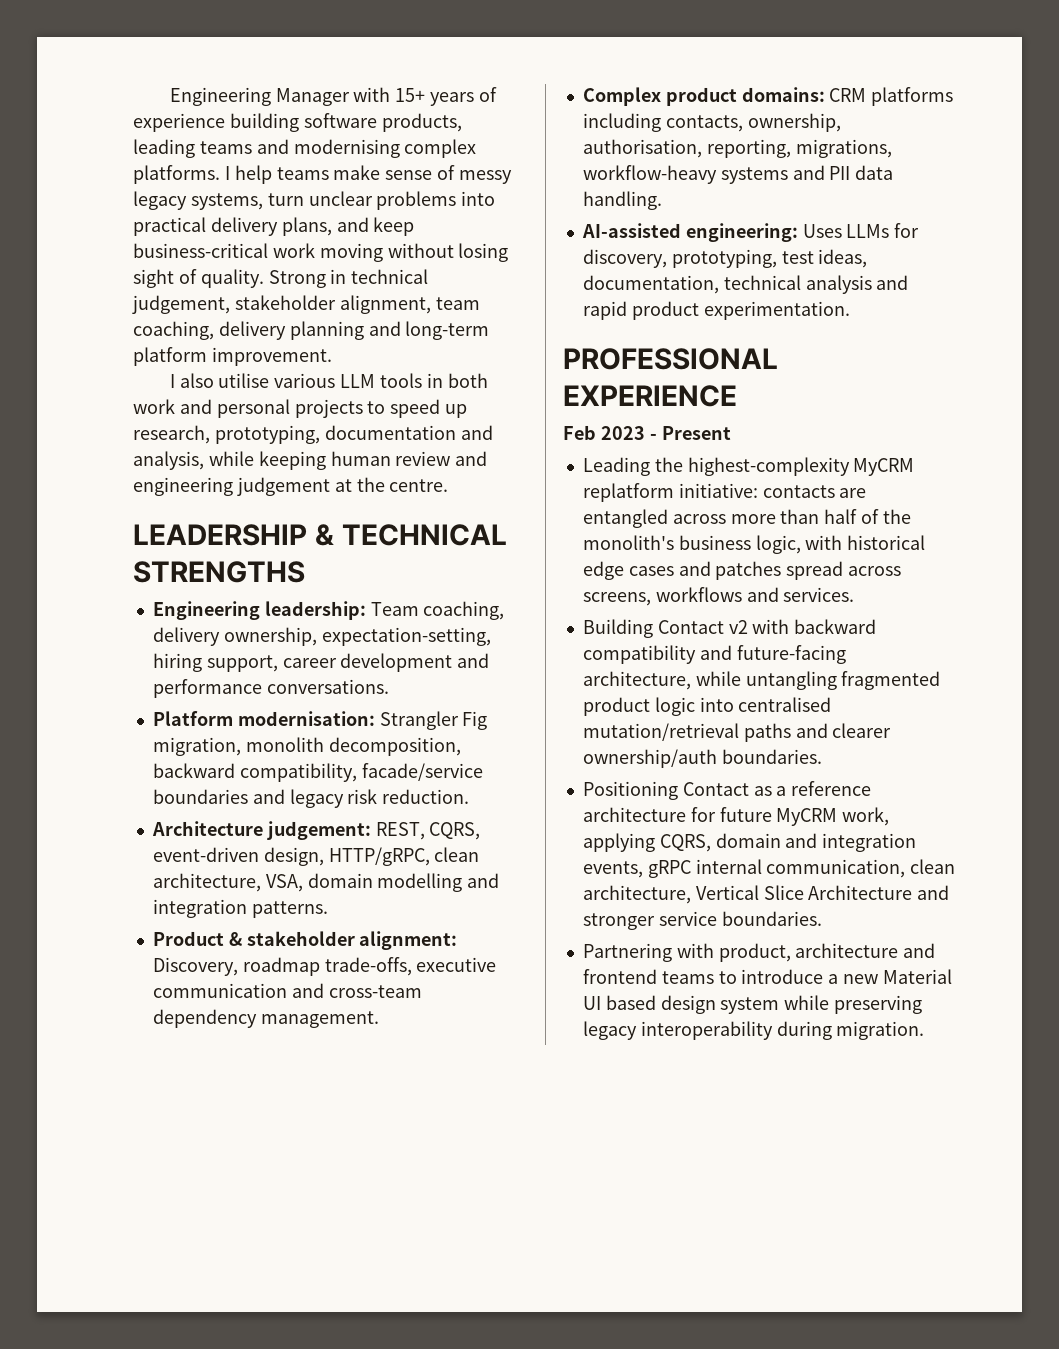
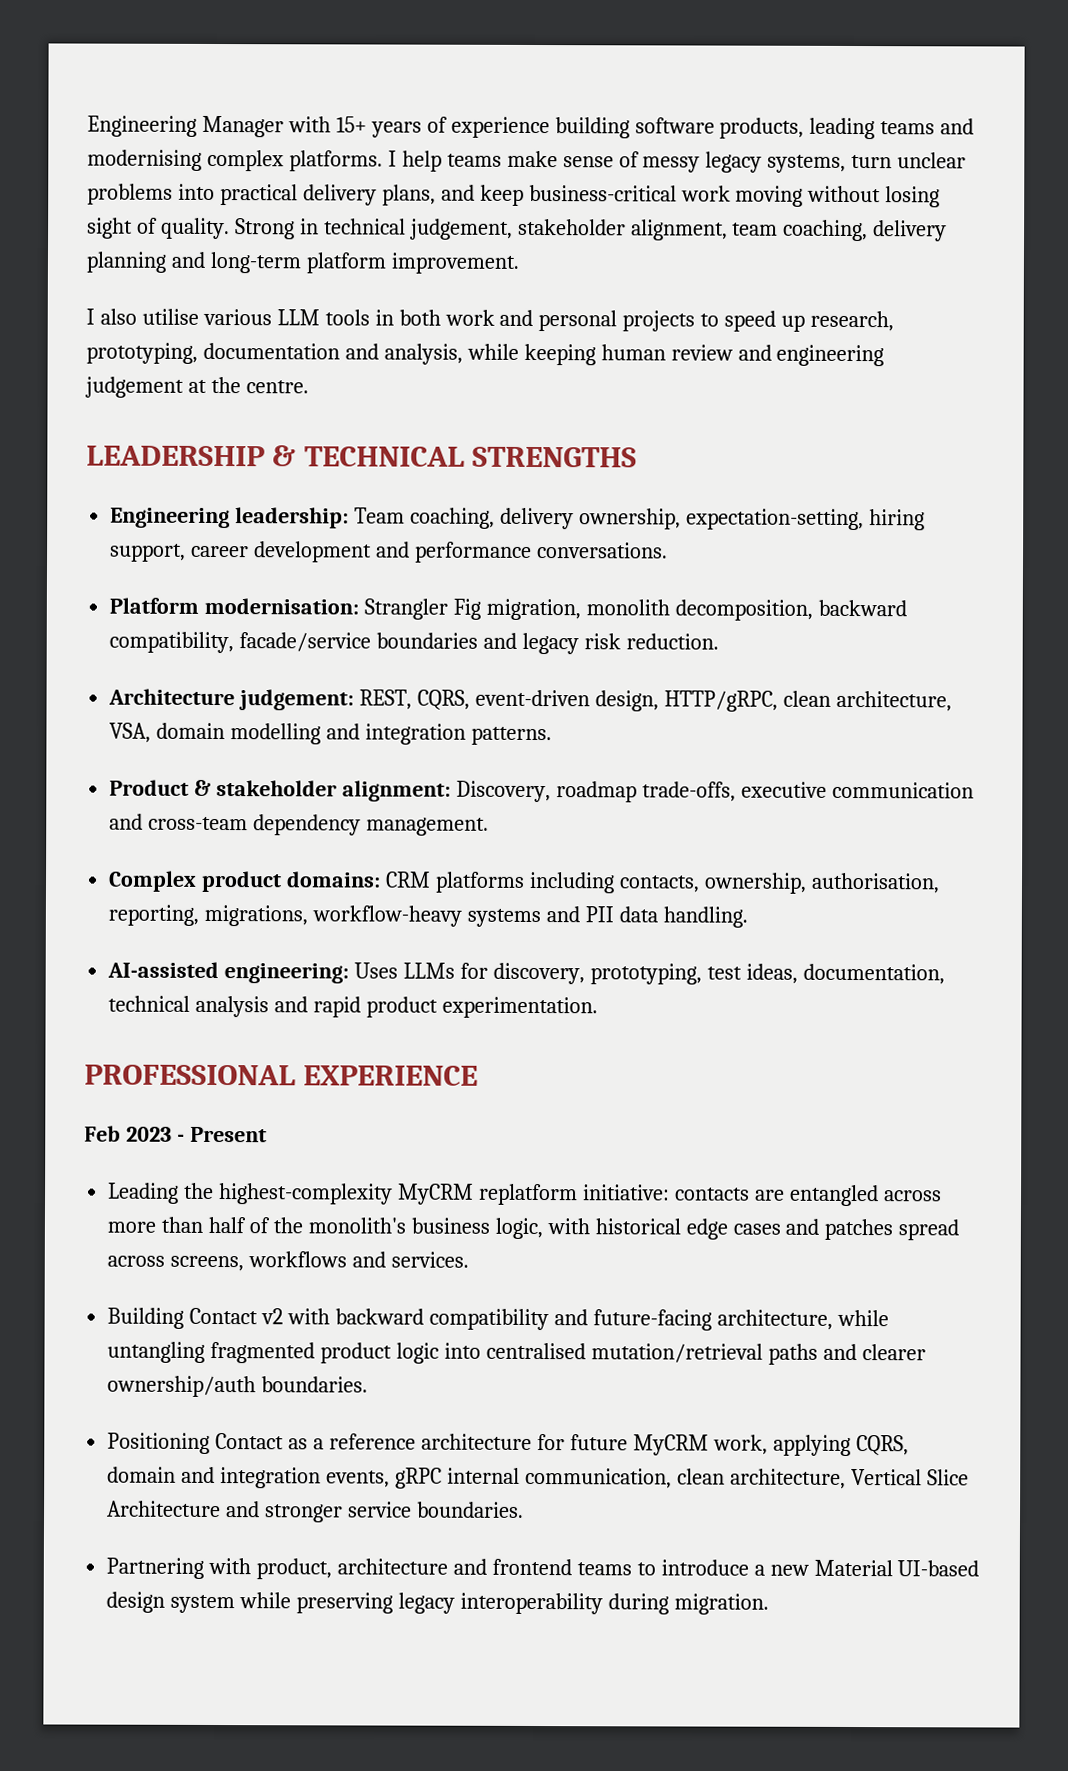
- Partnering with product, architecture and frontend teams to introduce a new Material UI based design system while preserving legacy interoperability during migration.
+ Partnering with product, architecture and frontend teams to introduce a new Material UI-based design system while preserving legacy interoperability during migration.

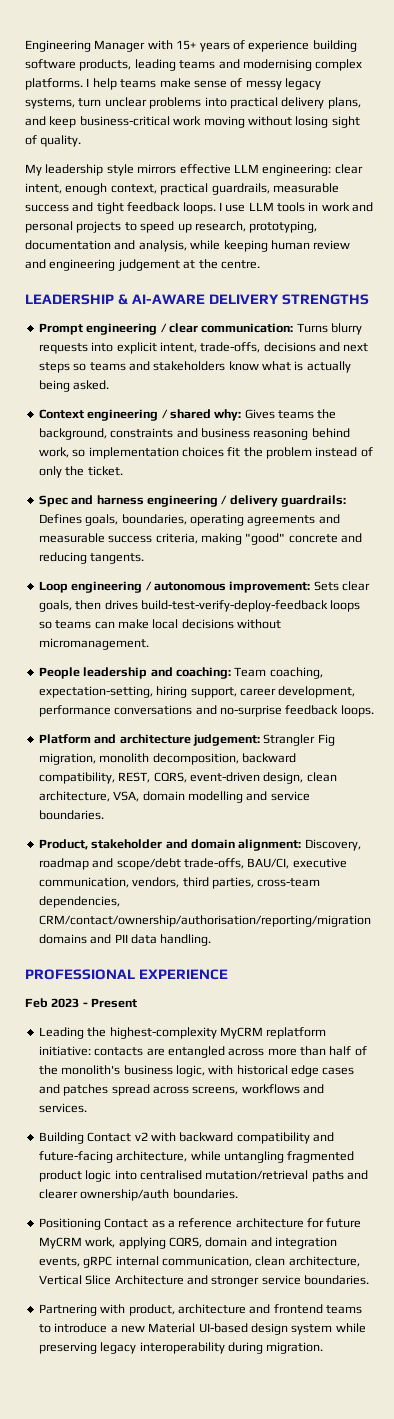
- I help teams make sense of messy legacy systems, turn unclear problems into practical delivery plans, and keep business-critical work moving without losing sight of quality. Strong in technical judgement, stakeholder alignment, team coaching, delivery planning and long-term platform improvement.
- I also utilise various LLM tools in both work and personal projects to speed up research, prototyping, documentation and analysis, while keeping human review and engineering judgement at the centre.
+ I help teams make sense of messy legacy systems, turn unclear problems into practical delivery plans, and keep business-critical work moving without losing sight of quality.
+ My leadership style mirrors effective LLM engineering: clear intent, enough context, practical guardrails, measurable success and tight feedback loops. I use LLM tools in work and personal projects to speed up research, prototyping, documentation and analysis, while keeping human review and engineering judgement at the centre.
- LEADERSHIP & TECHNICAL STRENGTHS
+ LEADERSHIP & AI-AWARE DELIVERY STRENGTHS
- Engineering leadership: Team coaching, delivery ownership, expectation-setting, hiring support, career development and performance conversations.
- Platform modernisation: Strangler Fig migration, monolith decomposition, backward compatibility, facade/service boundaries and legacy risk reduction.
- Architecture judgement: REST, CQRS, event-driven design, HTTP/gRPC, clean architecture, VSA, domain modelling and integration patterns.
- Product & stakeholder alignment: Discovery, roadmap trade-offs, executive communication and cross-team dependency management.
- Complex product domains: CRM platforms including contacts, ownership, authorisation, reporting, migrations, workflow-heavy systems and PII data handling.
- AI-assisted engineering: Uses LLMs for discovery, prototyping, test ideas, documentation, technical analysis and rapid product experimentation.
+ Prompt engineering / clear communication: Turns blurry requests into explicit intent, trade-offs, decisions and next steps so teams and stakeholders know what is actually being asked.
+ Context engineering / shared why: Gives teams the background, constraints and business reasoning behind work, so implementation choices fit the problem instead of only the ticket.
+ Spec and harness engineering / delivery guardrails: Defines goals, boundaries, operating agreements and measurable success criteria, making "good" concrete and reducing tangents.
+ Loop engineering / autonomous improvement: Sets clear goals, then drives build-test-verify-deploy-feedback loops so teams can make local decisions without micromanagement.
+ People leadership and coaching: Team coaching, expectation-setting, hiring support, career development, performance conversations and no-surprise feedback loops.
+ Platform and architecture judgement: Strangler Fig migration, monolith decomposition, backward compatibility, REST, CQRS, event-driven design, clean architecture, VSA, domain modelling and service boundaries.
+ Product, stakeholder and domain alignment: Discovery, roadmap and scope/debt trade-offs, BAU/CI, executive communication, vendors, third parties, cross-team dependencies, CRM/contact/ownership/authorisation/reporting/migration domains and PII data handling.

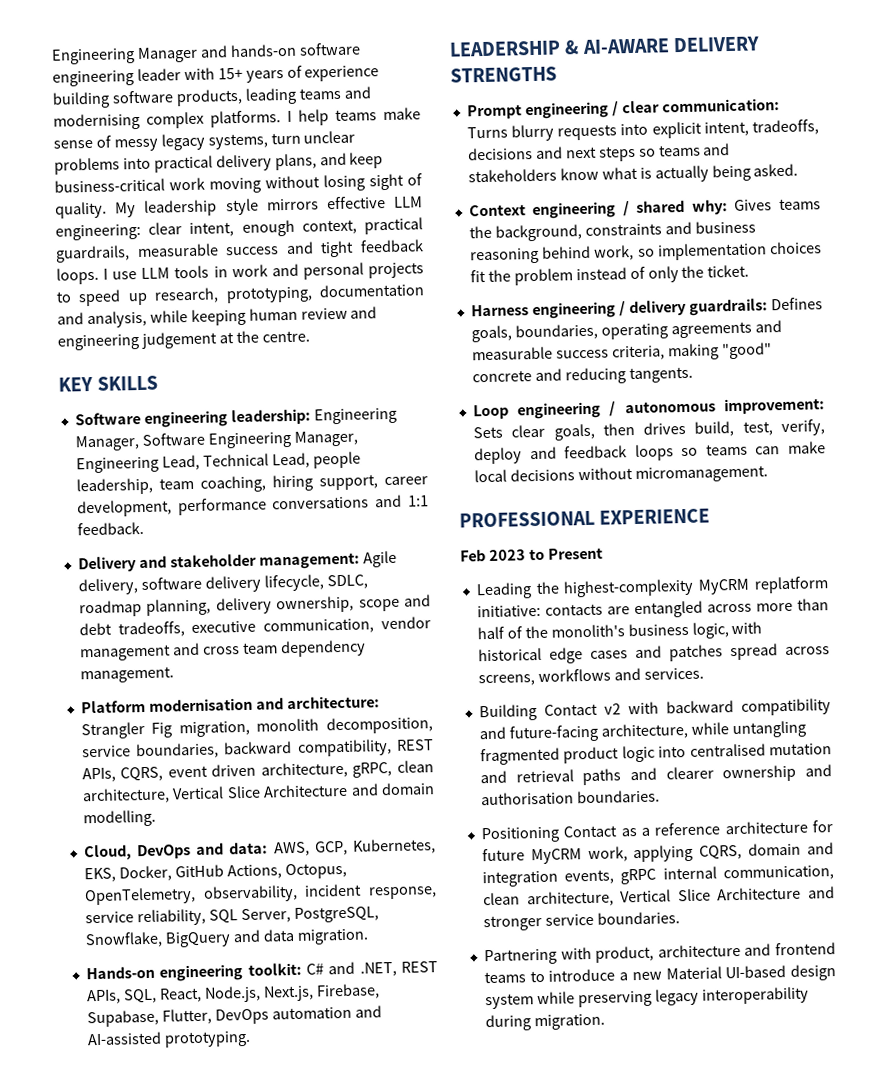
- Engineering Manager with 15+ years of experience building software products, leading teams and modernising complex platforms.
+ Engineering Manager and hands-on software engineering leader with 15+ years of experience building software products, leading teams and modernising complex platforms.
- I help teams make sense of messy legacy systems, turn unclear problems into practical delivery plans, and keep business-critical work moving without losing sight of quality.
- My leadership style mirrors effective LLM engineering: clear intent, enough context, practical guardrails, measurable success and tight feedback loops.
+ I help teams make sense of messy legacy systems, turn unclear problems into practical delivery plans, and keep business-critical work moving without losing sight of quality. My leadership style mirrors effective LLM engineering: clear intent, enough context, practical guardrails, measurable success and tight feedback loops.
+ KEY SKILLS
+ Software engineering leadership: Engineering Manager, Software Engineering Manager, Engineering Lead, Technical Lead, people leadership, team coaching, hiring support, career development, performance conversations and 1:1 feedback.
+ Delivery and stakeholder management: Agile delivery, software delivery lifecycle, SDLC, roadmap planning, delivery ownership, scope and debt tradeoffs, executive communication, vendor management and cross team dependency management.
+ Platform modernisation and architecture: Strangler Fig migration, monolith decomposition, service boundaries, backward compatibility, REST APIs, CQRS, event driven architecture, gRPC, clean architecture, Vertical Slice Architecture and domain modelling.
+ Cloud, DevOps and data: AWS, GCP, Kubernetes, EKS, Docker, GitHub Actions, Octopus, OpenTelemetry, observability, incident response, service reliability, SQL Server, PostgreSQL, Snowflake, BigQuery and data migration.
+ Hands-on engineering toolkit: C# and .NET, REST APIs, SQL, React, Node.js, Next.js, Firebase, Supabase, Flutter, DevOps automation and AI-assisted prototyping.
- Prompt engineering / clear communication: Turns blurry requests into explicit intent, trade-offs, decisions and next steps so teams and stakeholders know what is actually being asked.
+ Prompt engineering / clear communication: Turns blurry requests into explicit intent, tradeoffs, decisions and next steps so teams and stakeholders know what is actually being asked.
- Spec and harness engineering / delivery guardrails: Defines goals, boundaries, operating agreements and measurable success criteria, making "good" concrete and reducing tangents.
+ Harness engineering / delivery guardrails: Defines goals, boundaries, operating agreements and measurable success criteria, making "good" concrete and reducing tangents.
- Loop engineering / autonomous improvement: Sets clear goals, then drives build-test-verify-deploy-feedback loops so teams can make local decisions without micromanagement.
+ Loop engineering / autonomous improvement: Sets clear goals, then drives build, test, verify, deploy and feedback loops so teams can make local decisions without micromanagement.
- People leadership and coaching: Team coaching, expectation-setting, hiring support, career development, performance conversations and no-surprise feedback loops.
- Platform and architecture judgement: Strangler Fig migration, monolith decomposition, backward compatibility, REST, CQRS, event-driven design, clean architecture, VSA, domain modelling and service boundaries.
- Product, stakeholder and domain alignment: Discovery, roadmap and scope/debt trade-offs, BAU/CI, executive communication, vendors, third parties, cross-team dependencies, CRM/contact/ownership/authorisation/reporting/migration domains and PII data handling.
- Feb 2023 - Present
+ Feb 2023 to Present
- Building Contact v2 with backward compatibility and future-facing architecture, while untangling fragmented product logic into centralised mutation/retrieval paths and clearer ownership/auth boundaries.
+ Building Contact v2 with backward compatibility and future-facing architecture, while untangling fragmented product logic into centralised mutation and retrieval paths and clearer ownership and authorisation boundaries.

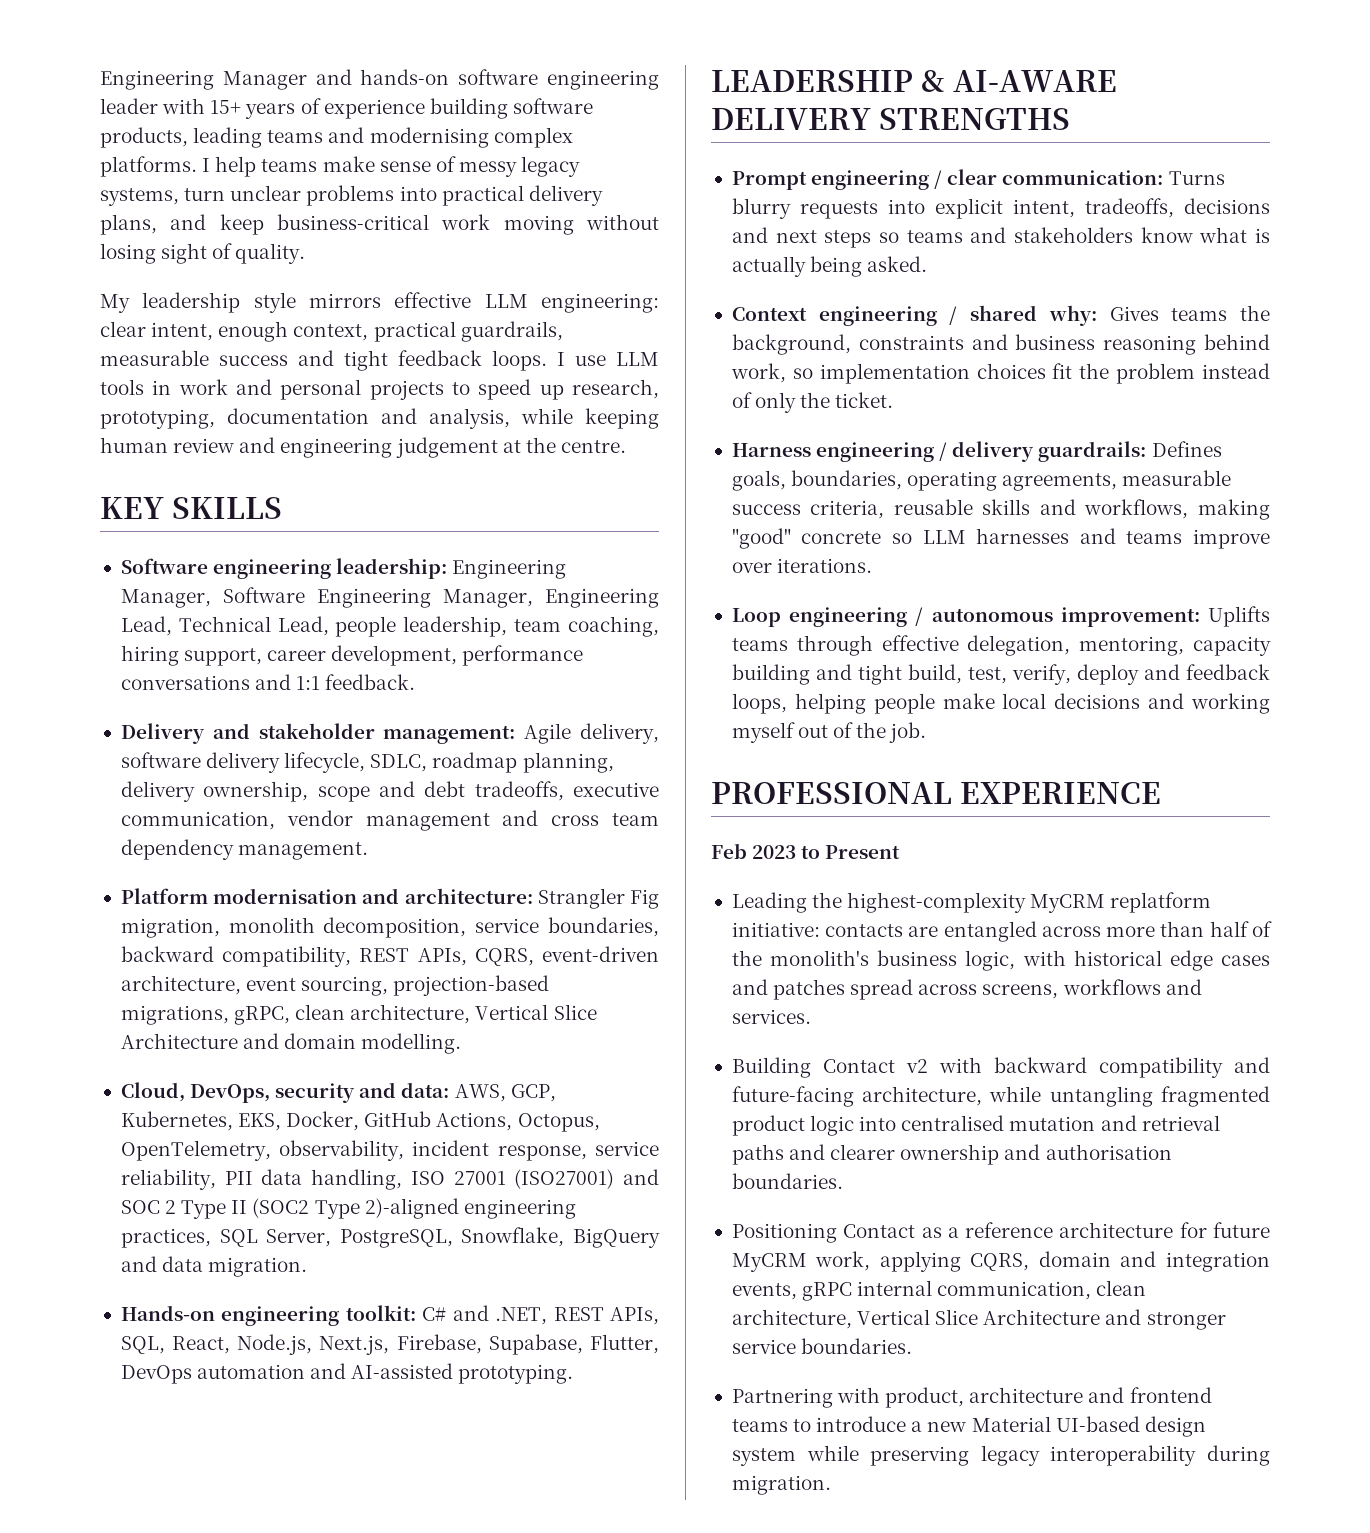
- I help teams make sense of messy legacy systems, turn unclear problems into practical delivery plans, and keep business-critical work moving without losing sight of quality. My leadership style mirrors effective LLM engineering: clear intent, enough context, practical guardrails, measurable success and tight feedback loops.
+ I help teams make sense of messy legacy systems, turn unclear problems into practical delivery plans, and keep business-critical work moving without losing sight of quality.
+ My leadership style mirrors effective LLM engineering: clear intent, enough context, practical guardrails, measurable success and tight feedback loops.
- Platform modernisation and architecture: Strangler Fig migration, monolith decomposition, service boundaries, backward compatibility, REST APIs, CQRS, event driven architecture, gRPC, clean architecture, Vertical Slice Architecture and domain modelling.
+ Platform modernisation and architecture: Strangler Fig migration, monolith decomposition, service boundaries, backward compatibility, REST APIs, CQRS, event-driven architecture, event sourcing, projection-based migrations, gRPC, clean architecture, Vertical Slice Architecture and domain modelling.
- Cloud, DevOps and data: AWS, GCP, Kubernetes, EKS, Docker, GitHub Actions, Octopus, OpenTelemetry, observability, incident response, service reliability, SQL Server, PostgreSQL, Snowflake, BigQuery and data migration.
+ Cloud, DevOps, security and data: AWS, GCP, Kubernetes, EKS, Docker, GitHub Actions, Octopus, OpenTelemetry, observability, incident response, service reliability, PII data handling, ISO 27001 (ISO27001) and SOC 2 Type II (SOC2 Type 2)-aligned engineering practices, SQL Server, PostgreSQL, Snowflake, BigQuery and data migration.
- Harness engineering / delivery guardrails: Defines goals, boundaries, operating agreements and measurable success criteria, making "good" concrete and reducing tangents.
+ Harness engineering / delivery guardrails: Defines goals, boundaries, operating agreements, measurable success criteria, reusable skills and workflows, making "good" concrete so LLM harnesses and teams improve over iterations.
- Loop engineering / autonomous improvement: Sets clear goals, then drives build, test, verify, deploy and feedback loops so teams can make local decisions without micromanagement.
+ Loop engineering / autonomous improvement: Uplifts teams through effective delegation, mentoring, capacity building and tight build, test, verify, deploy and feedback loops, helping people make local decisions and working myself out of the job.

